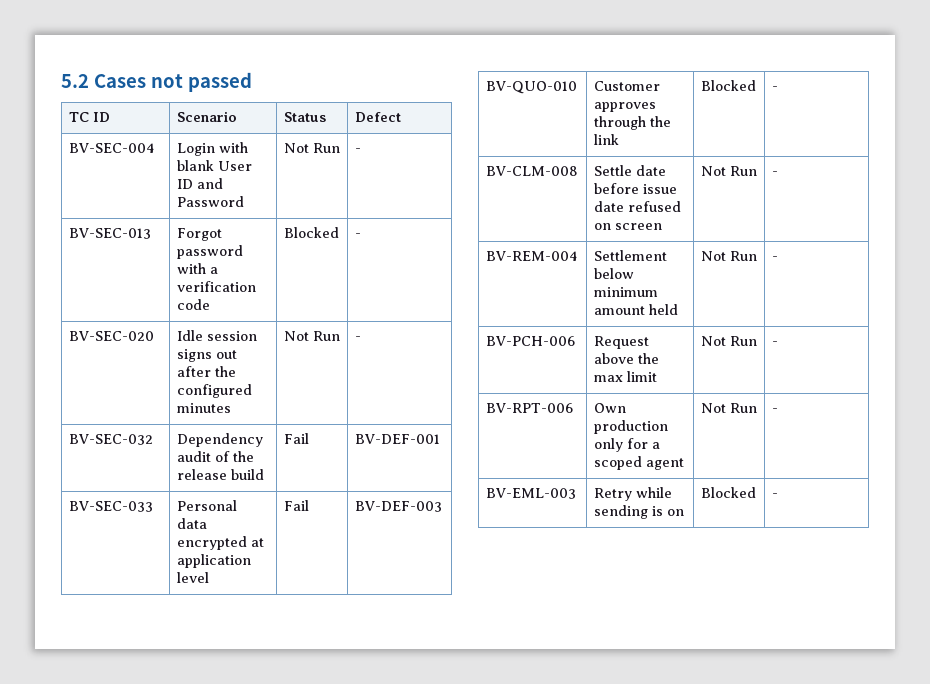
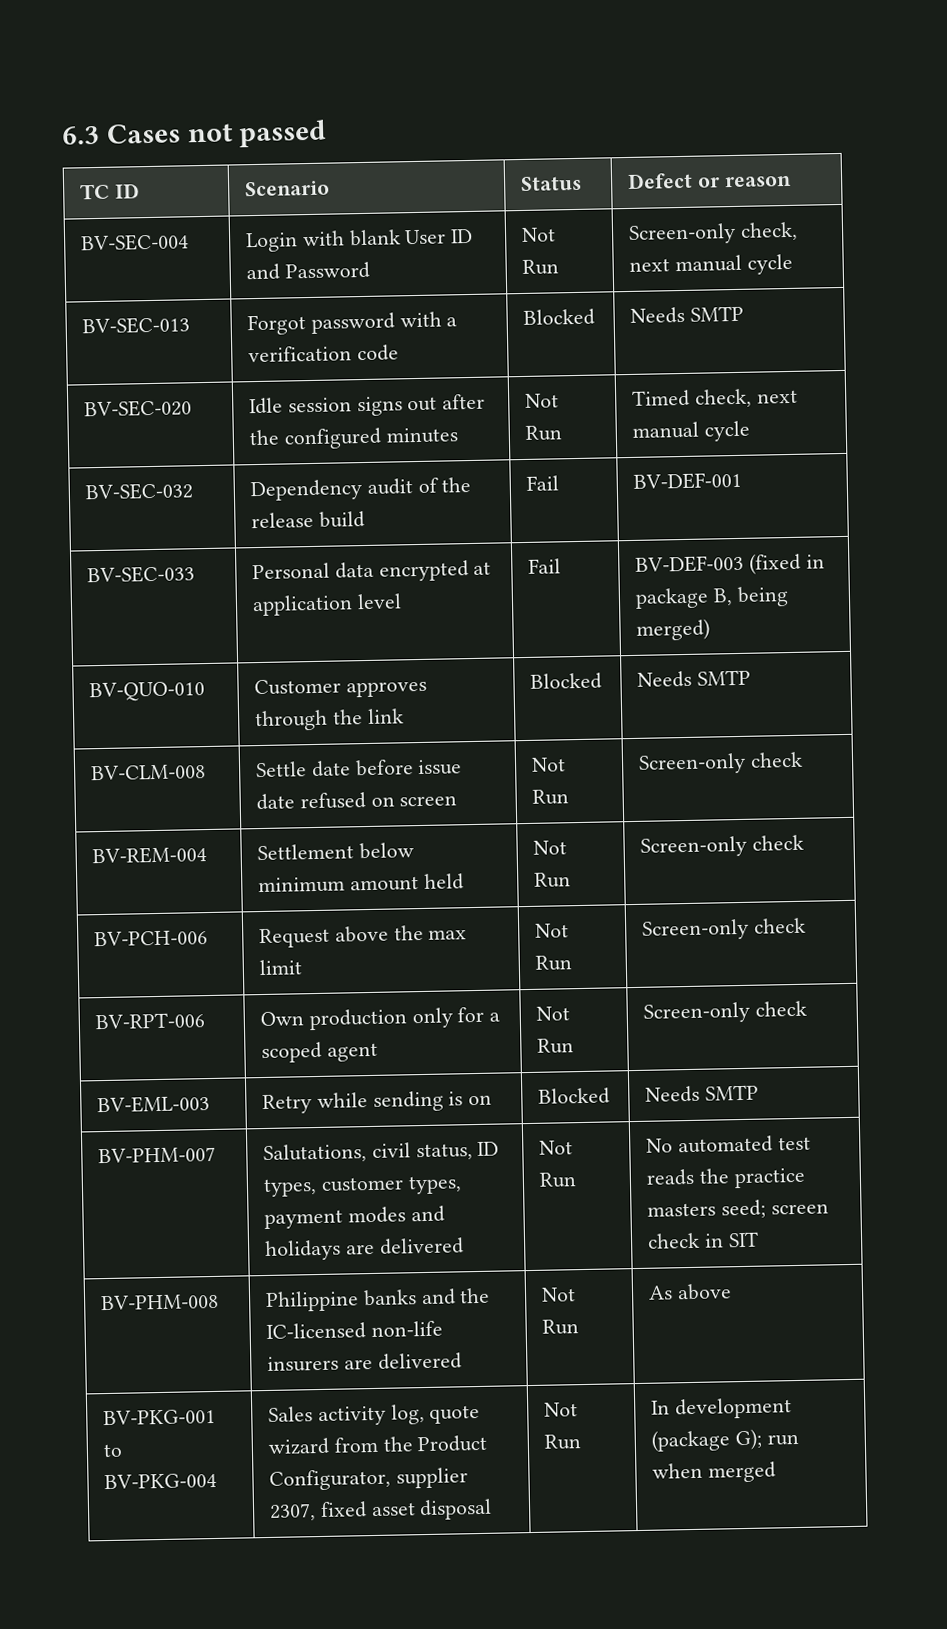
- 5.2 Cases not passed
+ 6.3 Cases not passed
- TC ID | Scenario | Status | Defect
+ TC ID | Scenario | Status | Defect or reason
- BV-SEC-004 | Login with blank User ID and Password | Not Run | -
+ BV-SEC-004 | Login with blank User ID and Password | Not Run | Screen-only check, next manual cycle
- BV-SEC-013 | Forgot password with a verification code | Blocked | -
+ BV-SEC-013 | Forgot password with a verification code | Blocked | Needs SMTP
- BV-SEC-020 | Idle session signs out after the configured minutes | Not Run | -
+ BV-SEC-020 | Idle session signs out after the configured minutes | Not Run | Timed check, next manual cycle
- BV-SEC-033 | Personal data encrypted at application level | Fail | BV-DEF-003
+ BV-SEC-033 | Personal data encrypted at application level | Fail | BV-DEF-003 (fixed in package B, being merged)
- BV-QUO-010 | Customer approves through the link | Blocked | -
+ BV-QUO-010 | Customer approves through the link | Blocked | Needs SMTP
- BV-CLM-008 | Settle date before issue date refused on screen | Not Run | -
+ BV-CLM-008 | Settle date before issue date refused on screen | Not Run | Screen-only check
- BV-REM-004 | Settlement below minimum amount held | Not Run | -
+ BV-REM-004 | Settlement below minimum amount held | Not Run | Screen-only check
- BV-PCH-006 | Request above the max limit | Not Run | -
+ BV-PCH-006 | Request above the max limit | Not Run | Screen-only check
- BV-RPT-006 | Own production only for a scoped agent | Not Run | -
+ BV-RPT-006 | Own production only for a scoped agent | Not Run | Screen-only check
- BV-EML-003 | Retry while sending is on | Blocked | -
+ BV-EML-003 | Retry while sending is on | Blocked | Needs SMTP
+ BV-PHM-007 | Salutations, civil status, ID types, customer types, payment modes and holidays are delivered | Not Run | No automated test reads the practice masters seed; screen check in SIT
+ BV-PHM-008 | Philippine banks and the IC-licensed non-life insurers are delivered | Not Run | As above
+ BV-PKG-001 to BV-PKG-004 | Sales activity log, quote wizard from the Product Configurator, supplier 2307, fixed asset disposal | Not Run | In development (package G); run when merged

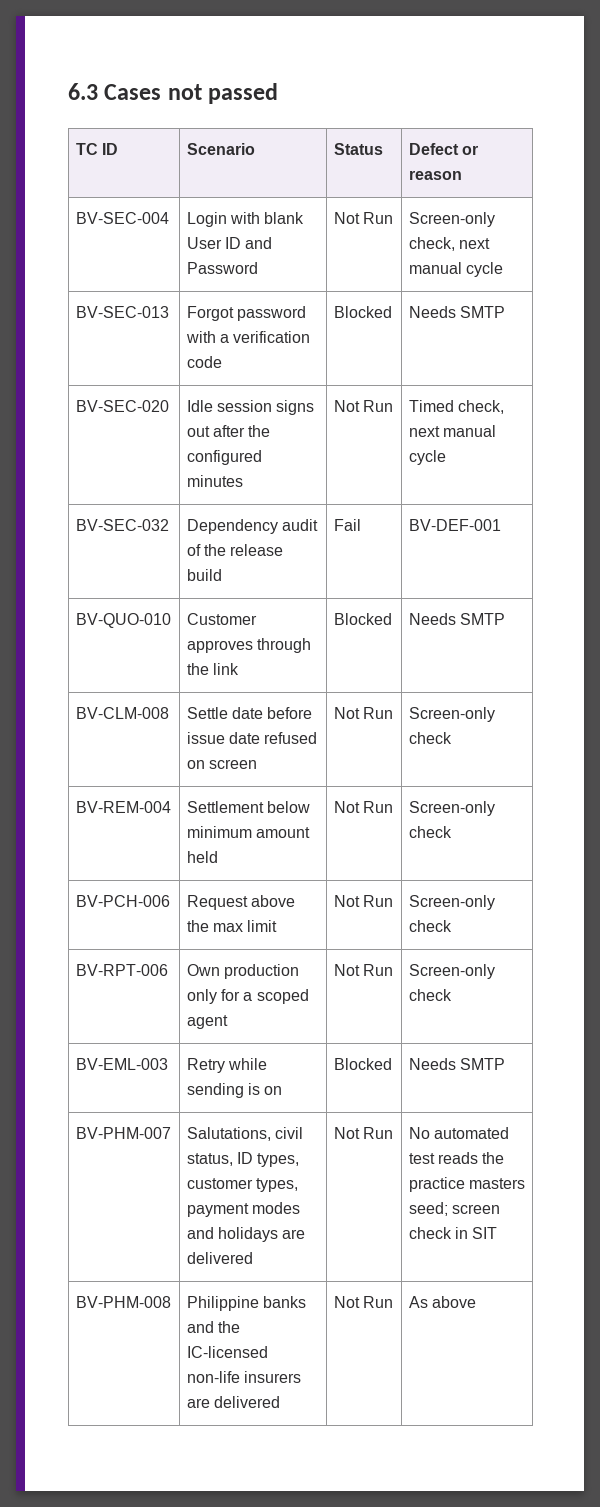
- BV-SEC-033 | Personal data encrypted at application level | Fail | BV-DEF-003 (fixed in package B, being merged)
- BV-PKG-001 to BV-PKG-004 | Sales activity log, quote wizard from the Product Configurator, supplier 2307, fixed asset disposal | Not Run | In development (package G); run when merged

